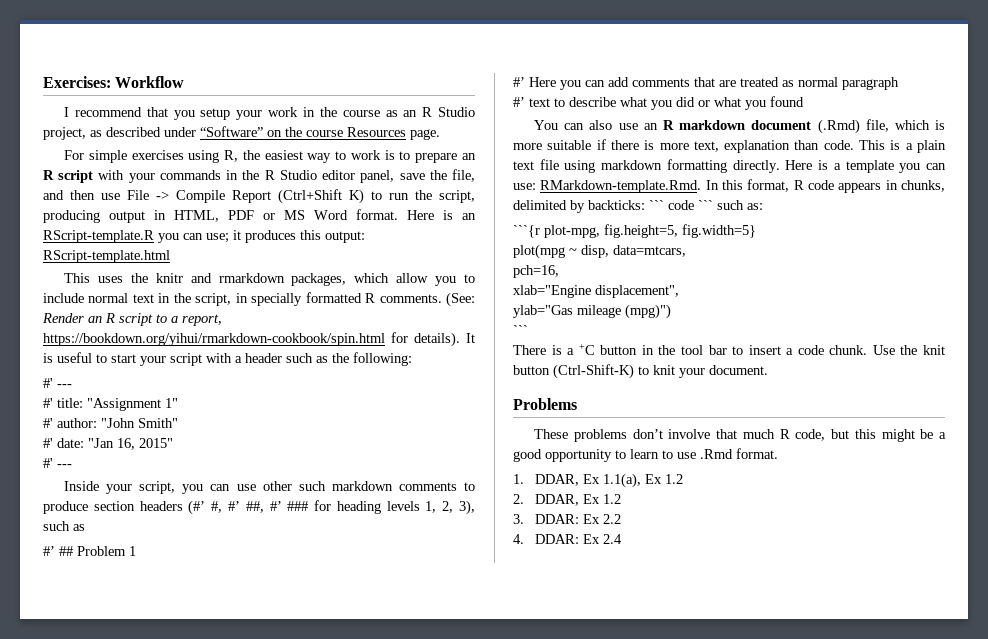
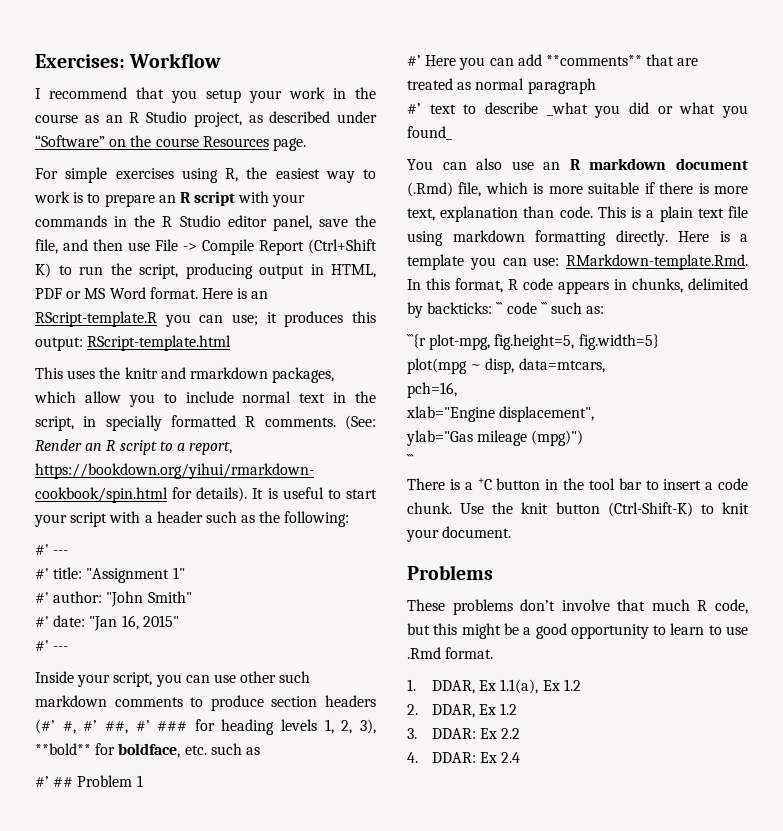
- Inside your script, you can use other such markdown comments to produce section headers (#’ #, #’ ##, #’ ### for heading levels 1, 2, 3), such as
+ Inside your script, you can use other such markdown comments to produce section headers (#’ #, #’ ##, #’ ### for heading levels 1, 2, 3), **bold** for boldface, etc. such as
- #’ Here you can add comments that are treated as normal paragraph
+ #’ Here you can add **comments** that are treated as normal paragraph
- #’ text to describe what you did or what you found
+ #’ text to describe _what you did or what you found_

